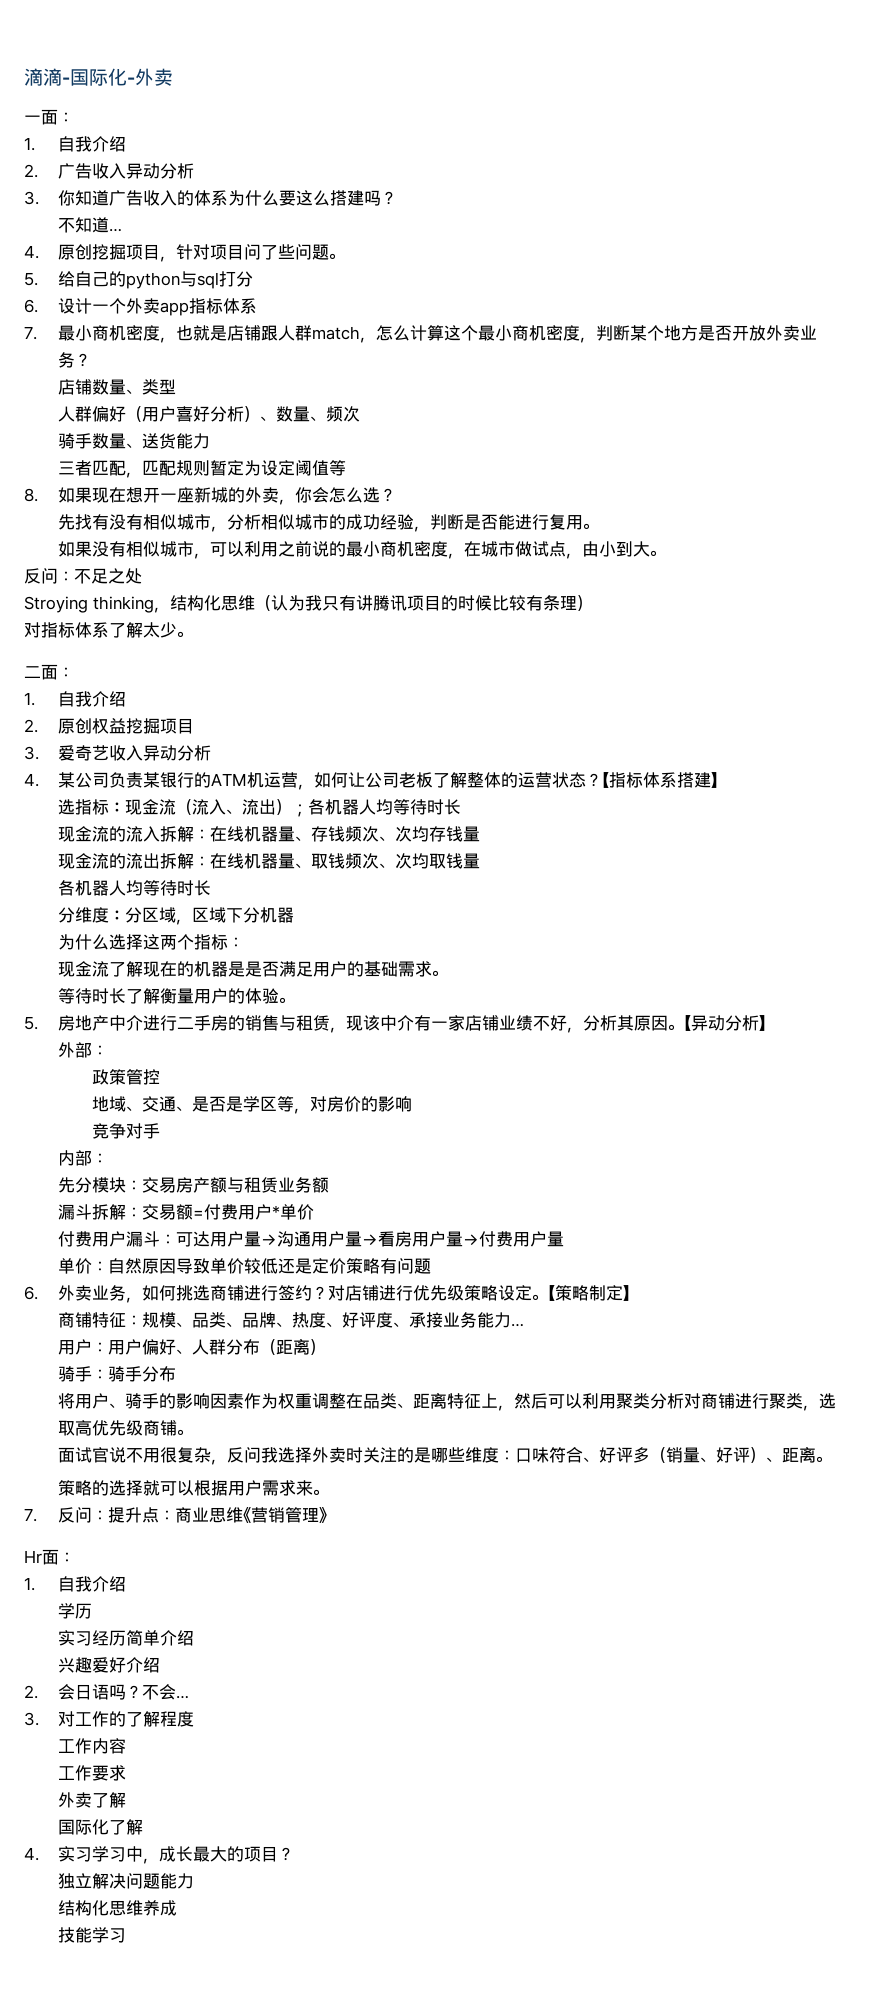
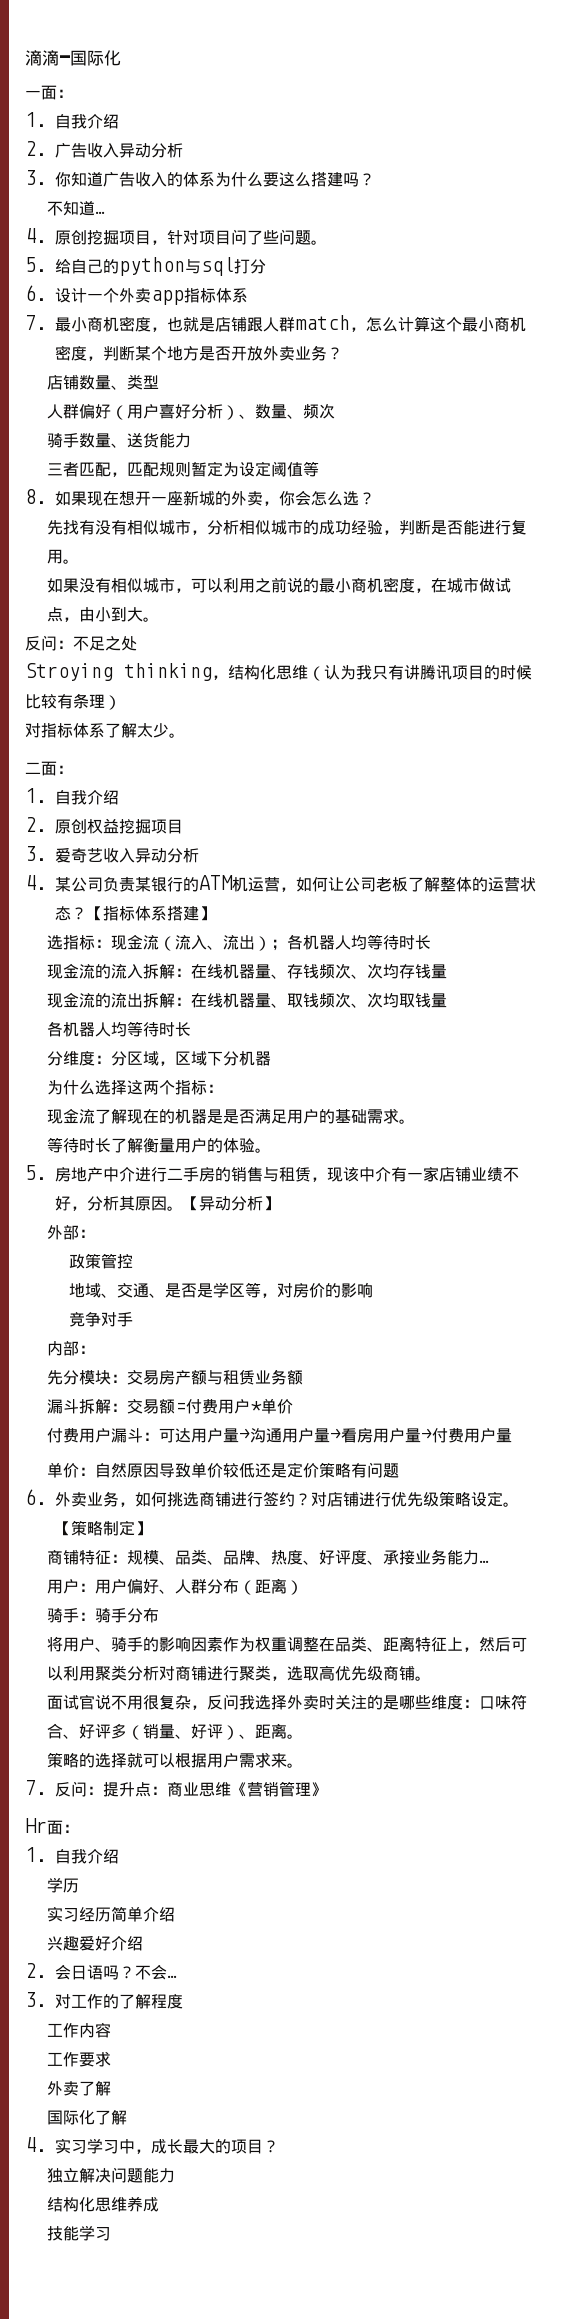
- 滴滴-国际化-外卖
+ 滴滴-国际化

